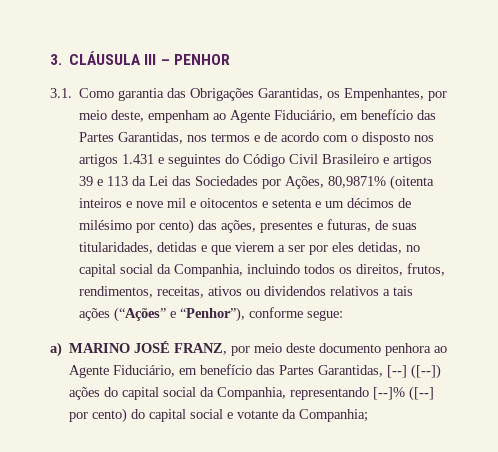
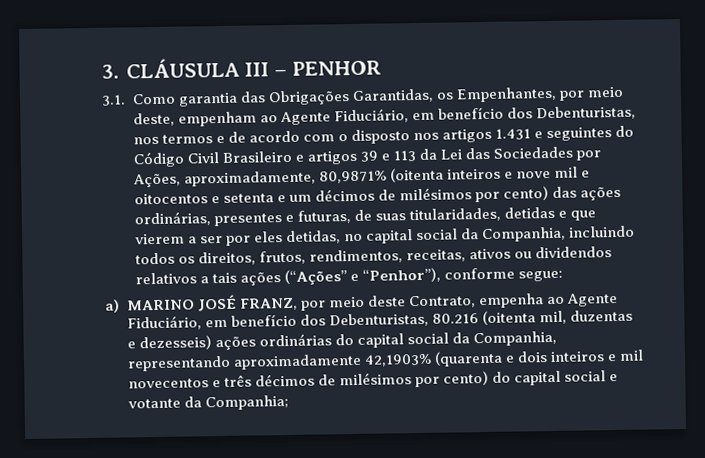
- 3.1. Como garantia das Obrigações Garantidas, os Empenhantes, por meio deste, empenham ao Agente Fiduciário, em benefício das Partes Garantidas, nos termos e de acordo com o disposto nos artigos 1.431 e seguintes do Código Civil Brasileiro e artigos 39 e 113 da Lei das Sociedades por Ações, 80,9871% (oitenta inteiros e nove mil e oitocentos e setenta e um décimos de milésimo por cento) das ações, presentes e futuras, de suas titularidades, detidas e que vierem a ser por eles detidas, no capital social da Companhia, incluindo todos os direitos, frutos, rendimentos, receitas, ativos ou dividendos relativos a tais ações (“Ações” e “Penhor”), conforme segue:
+ 3.1. Como garantia das Obrigações Garantidas, os Empenhantes, por meio deste, empenham ao Agente Fiduciário, em benefício dos Debenturistas, nos termos e de acordo com o disposto nos artigos 1.431 e seguintes do Código Civil Brasileiro e artigos 39 e 113 da Lei das Sociedades por Ações, aproximadamente, 80,9871% (oitenta inteiros e nove mil e oitocentos e setenta e um décimos de milésimos por cento) das ações ordinárias, presentes e futuras, de suas titularidades, detidas e que vierem a ser por eles detidas, no capital social da Companhia, incluindo todos os direitos, frutos, rendimentos, receitas, ativos ou dividendos relativos a tais ações (“Ações” e “Penhor”), conforme segue:
- a) MARINO JOSÉ FRANZ, por meio deste documento penhora ao Agente Fiduciário, em benefício das Partes Garantidas, [--] ([--]) ações do capital social da Companhia, representando [--]% ([--] por cento) do capital social e votante da Companhia;
+ a) MARINO JOSÉ FRANZ, por meio deste Contrato, empenha ao Agente Fiduciário, em benefício dos Debenturistas, 80.216 (oitenta mil, duzentas e dezesseis) ações ordinárias do capital social da Companhia, representando aproximadamente 42,1903% (quarenta e dois inteiros e mil novecentos e três décimos de milésimos por cento) do capital social e votante da Companhia;

